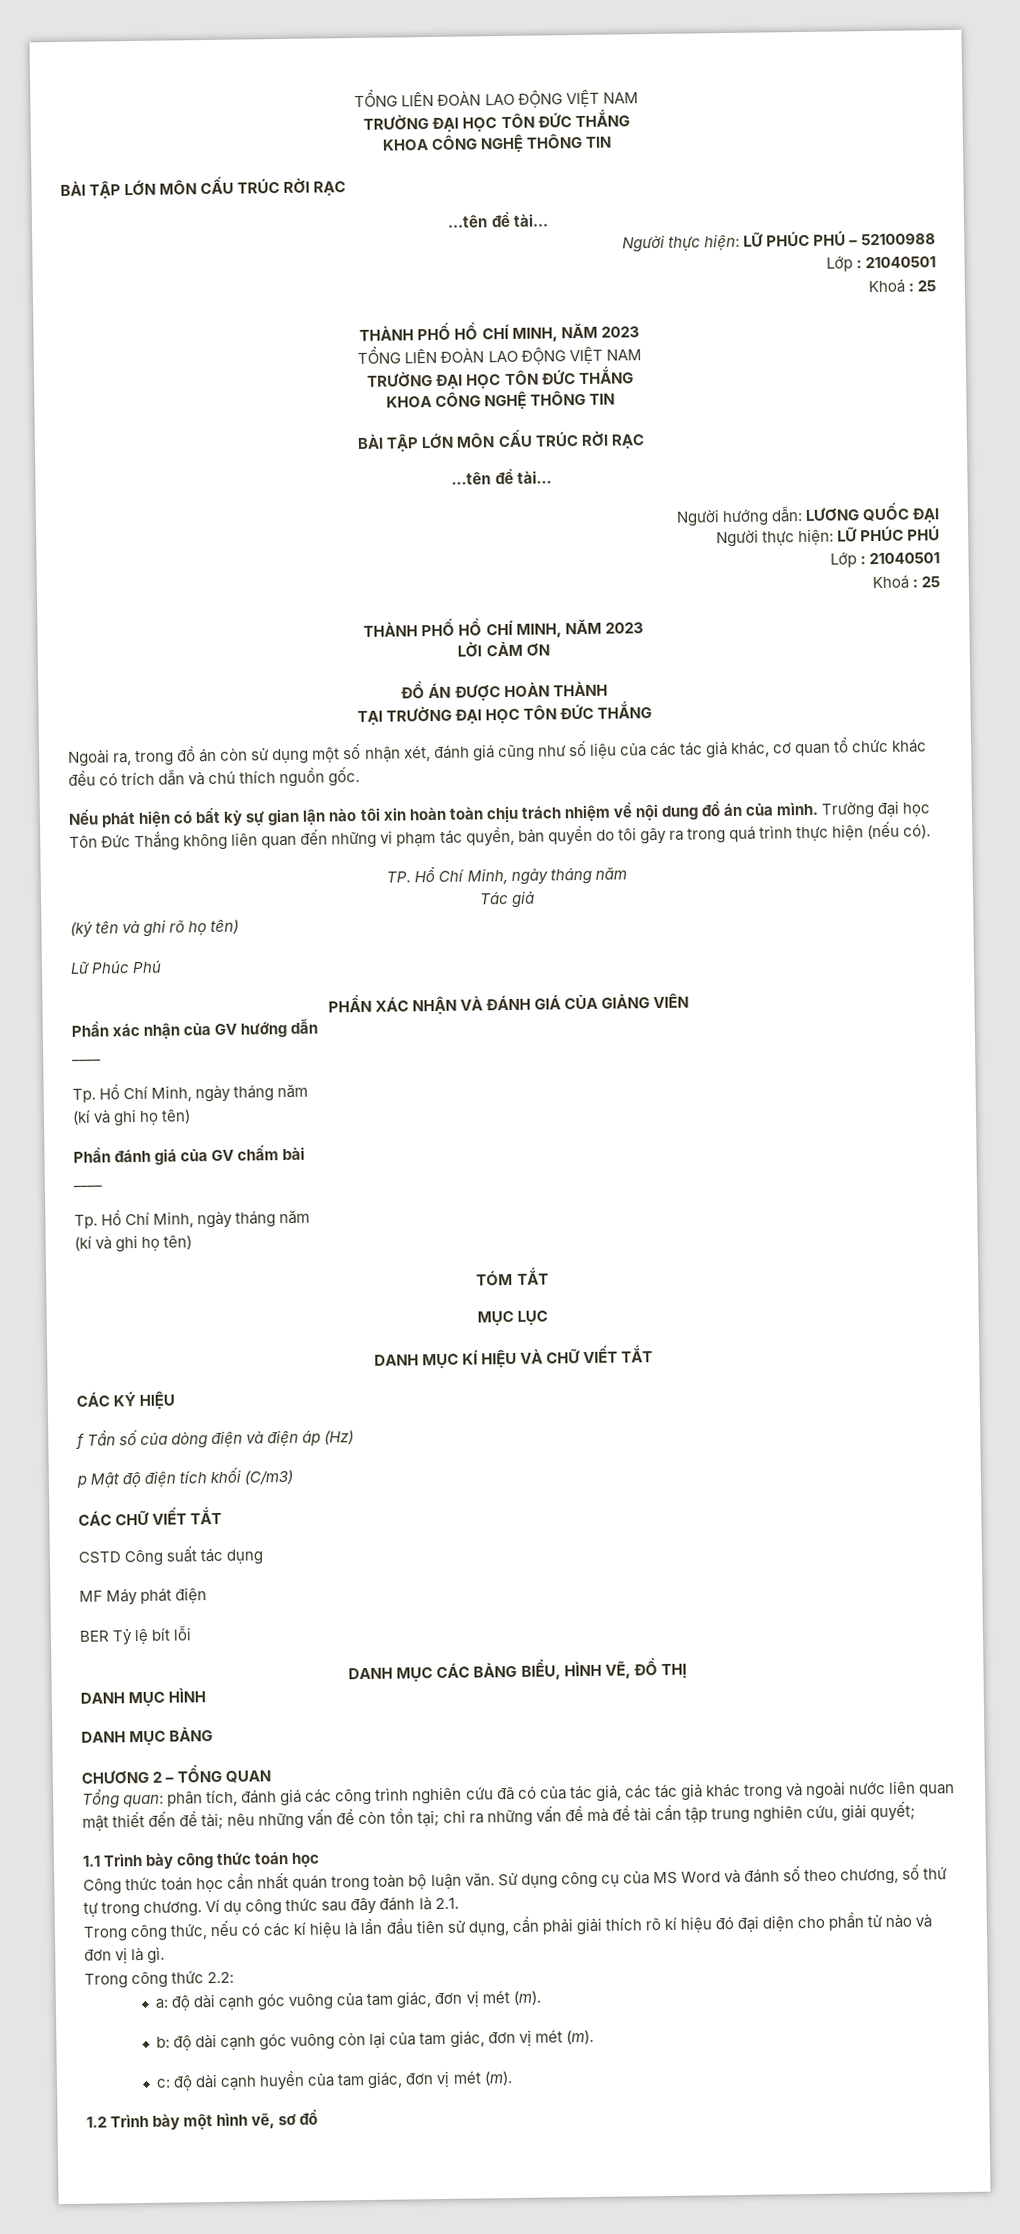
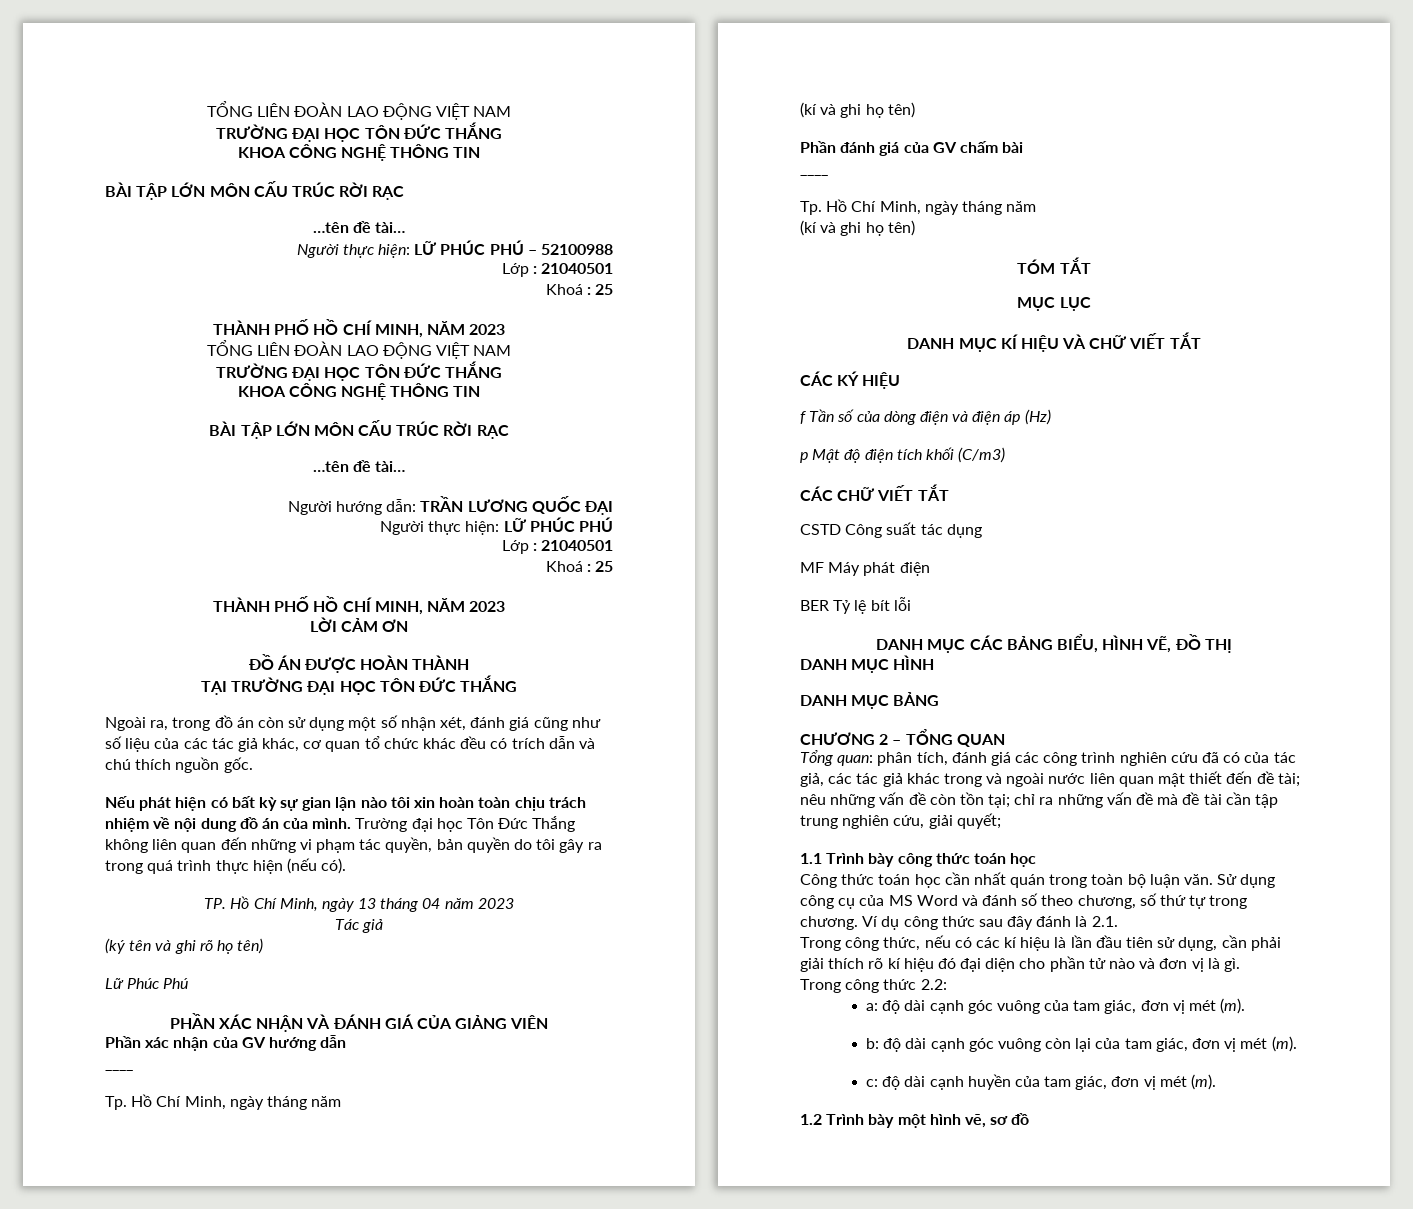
- Người hướng dẫn: LƯƠNG QUỐC ĐẠI
+ Người hướng dẫn: TRẦN LƯƠNG QUỐC ĐẠI
- TP. Hồ Chí Minh, ngày tháng năm
+ TP. Hồ Chí Minh, ngày 13 tháng 04 năm 2023

